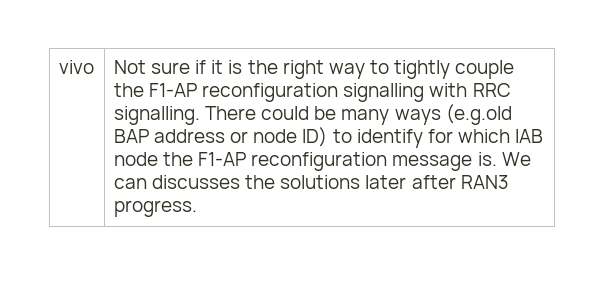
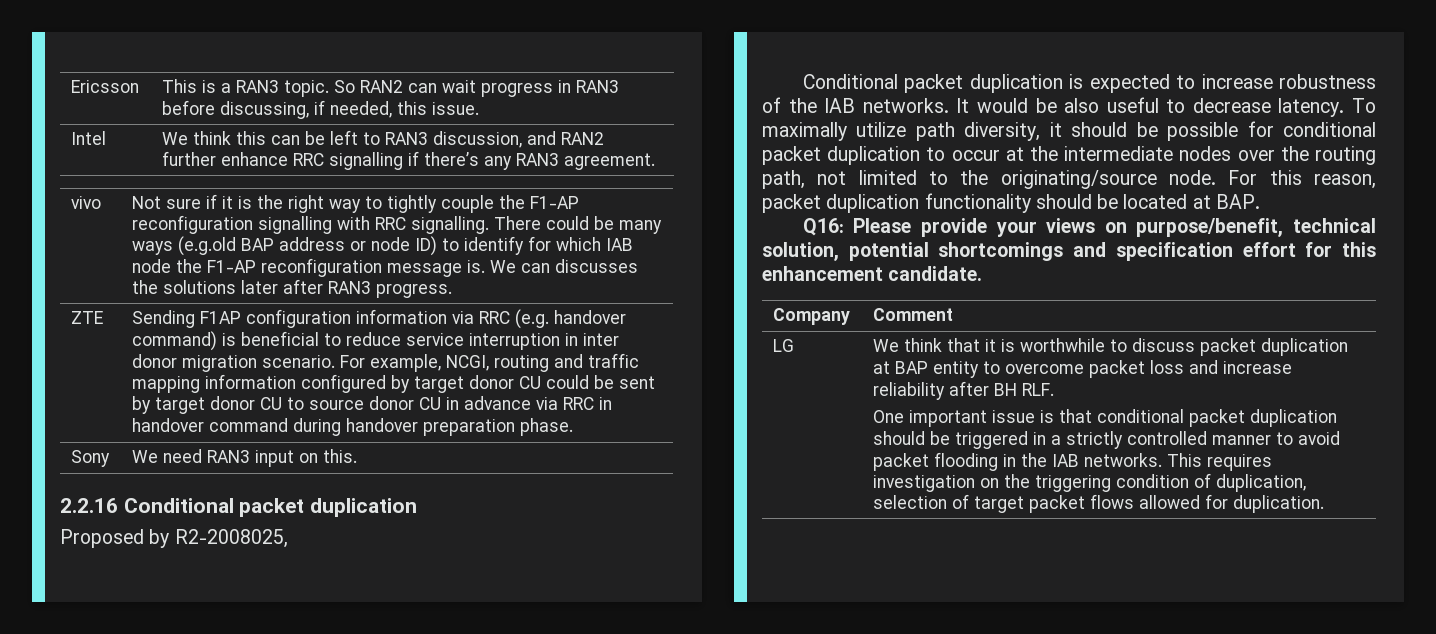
+ Ericsson | This is a RAN3 topic. So RAN2 can wait progress in RAN3 before discussing, if needed, this issue.
+ Intel | We think this can be left to RAN3 discussion, and RAN2 further enhance RRC signalling if there’s any RAN3 agreement.
+ ZTE | Sending F1AP configuration information via RRC (e.g. handover command) is beneficial to reduce service interruption in inter donor migration scenario. For example, NCGI, routing and traffic mapping information configured by target donor CU could be sent by target donor CU to source donor CU in advance via RRC in handover command during handover preparation phase.
+ Sony | We need RAN3 input on this.
+ 2.2.16 Conditional packet duplication
+ Proposed by R2-2008025,
+ Conditional packet duplication is expected to increase robustness of the IAB networks. It would be also useful to decrease latency. To maximally utilize path diversity, it should be possible for conditional packet duplication to occur at the intermediate nodes over the routing path, not limited to the originating/source node. For this reason, packet duplication functionality should be located at BAP.
+ Q16: Please provide your views on purpose/benefit, technical solution, potential shortcomings and specification effort for this enhancement candidate.
+ Company | Comment
+ LG | We think that it is worthwhile to discuss packet duplication at BAP entity to overcome packet loss and increase reliability after BH RLF.
+ One important issue is that conditional packet duplication should be triggered in a strictly controlled manner to avoid packet flooding in the IAB networks. This requires investigation on the triggering condition of duplication, selection of target packet flows allowed for duplication.

